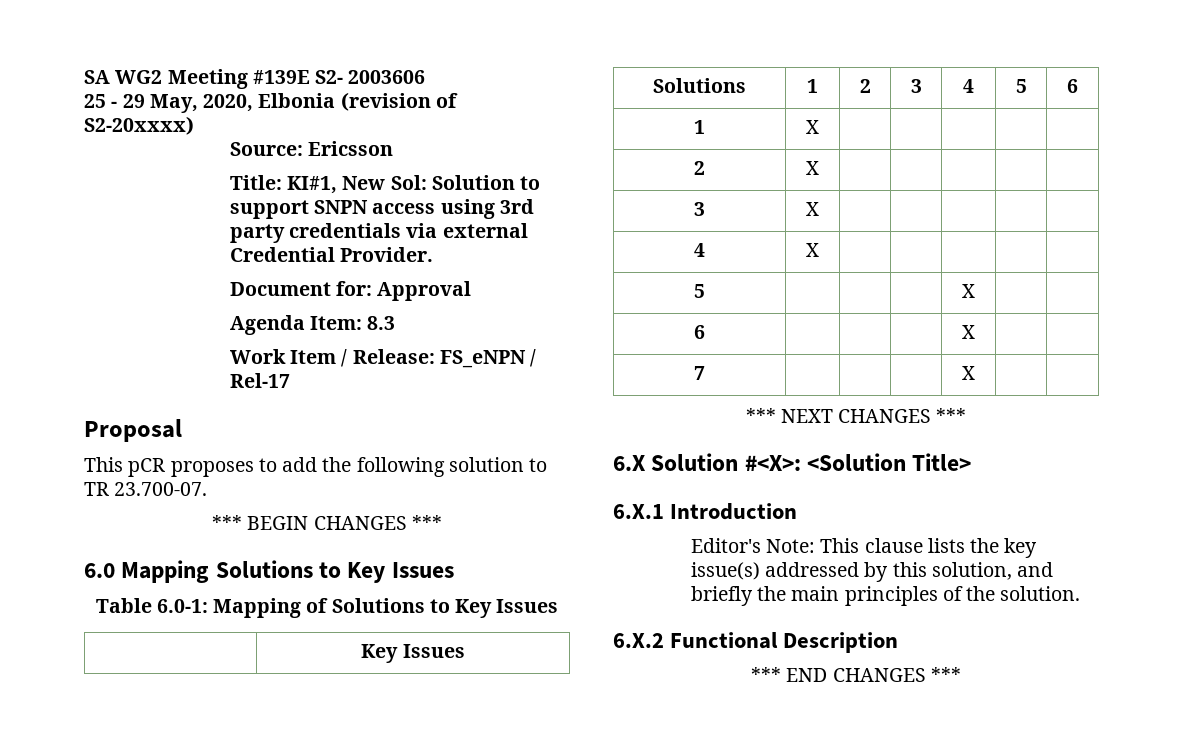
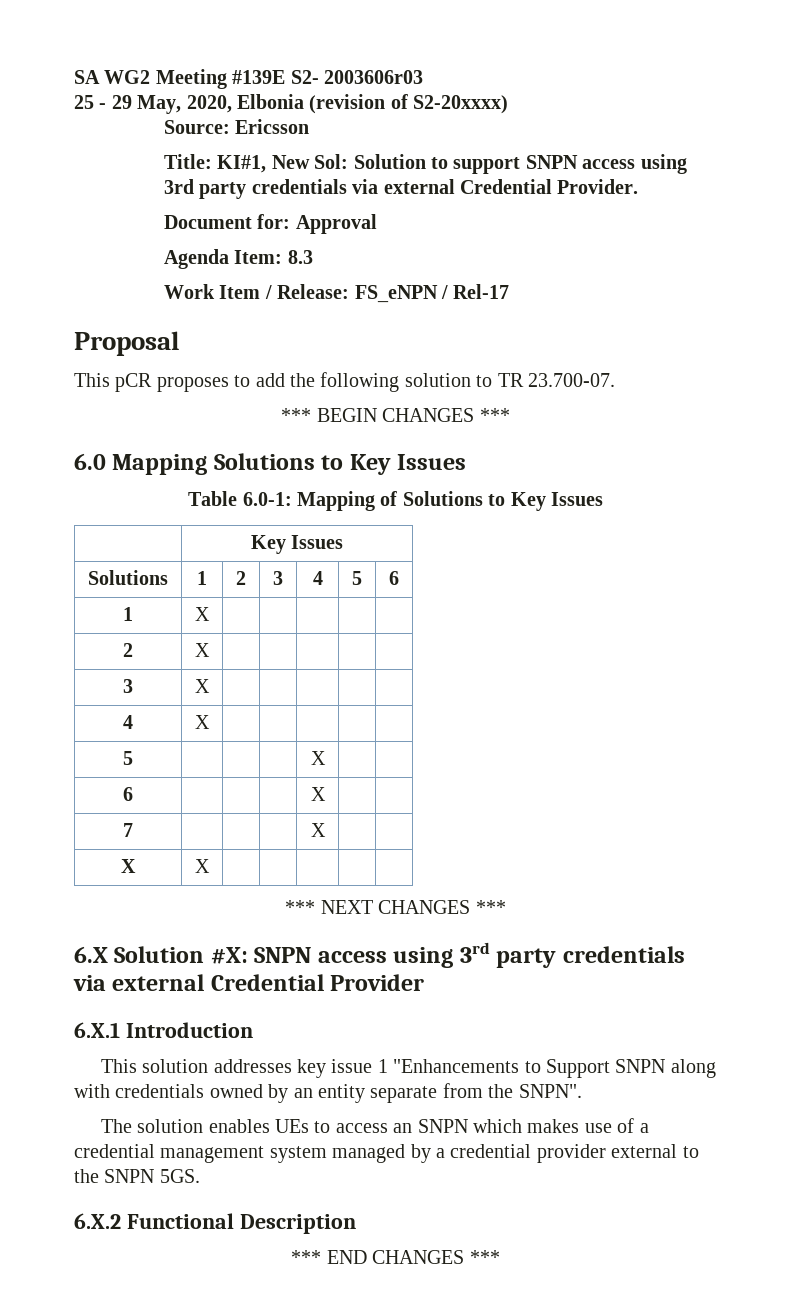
- SA WG2 Meeting #139E S2- 2003606
+ SA WG2 Meeting #139E S2- 2003606r03
+ X | X | | | | |
- 6.X Solution #<X>: <Solution Title>
+ 6.X Solution #X: SNPN access using 3rd party credentials via external Credential Provider
  6.X.1 Introduction
- Editor's Note: This clause lists the key issue(s) addressed by this solution, and briefly the main principles of the solution.
+ This solution addresses key issue 1 "Enhancements to Support SNPN along with credentials owned by an entity separate from the SNPN".
+ The solution enables UEs to access an SNPN which makes use of a credential management system managed by a credential provider external to the SNPN 5GS.

